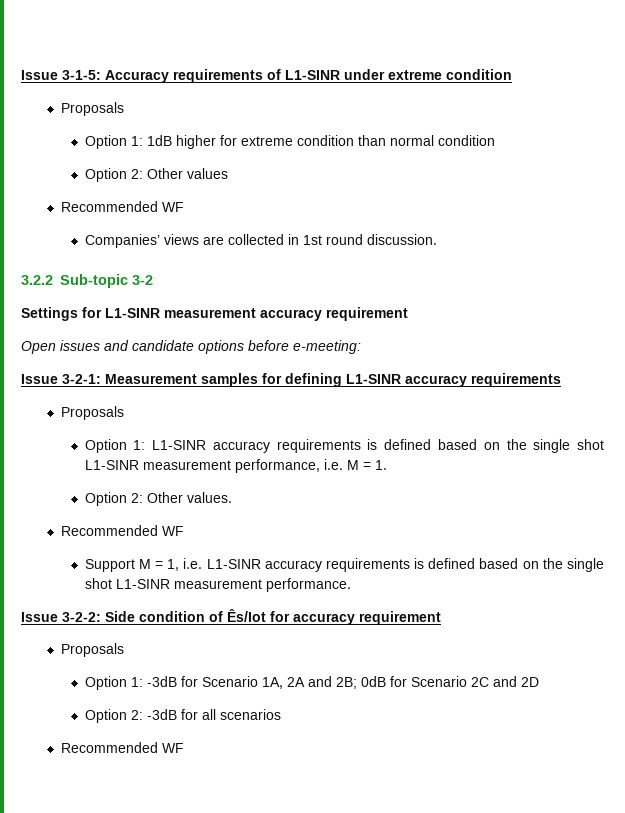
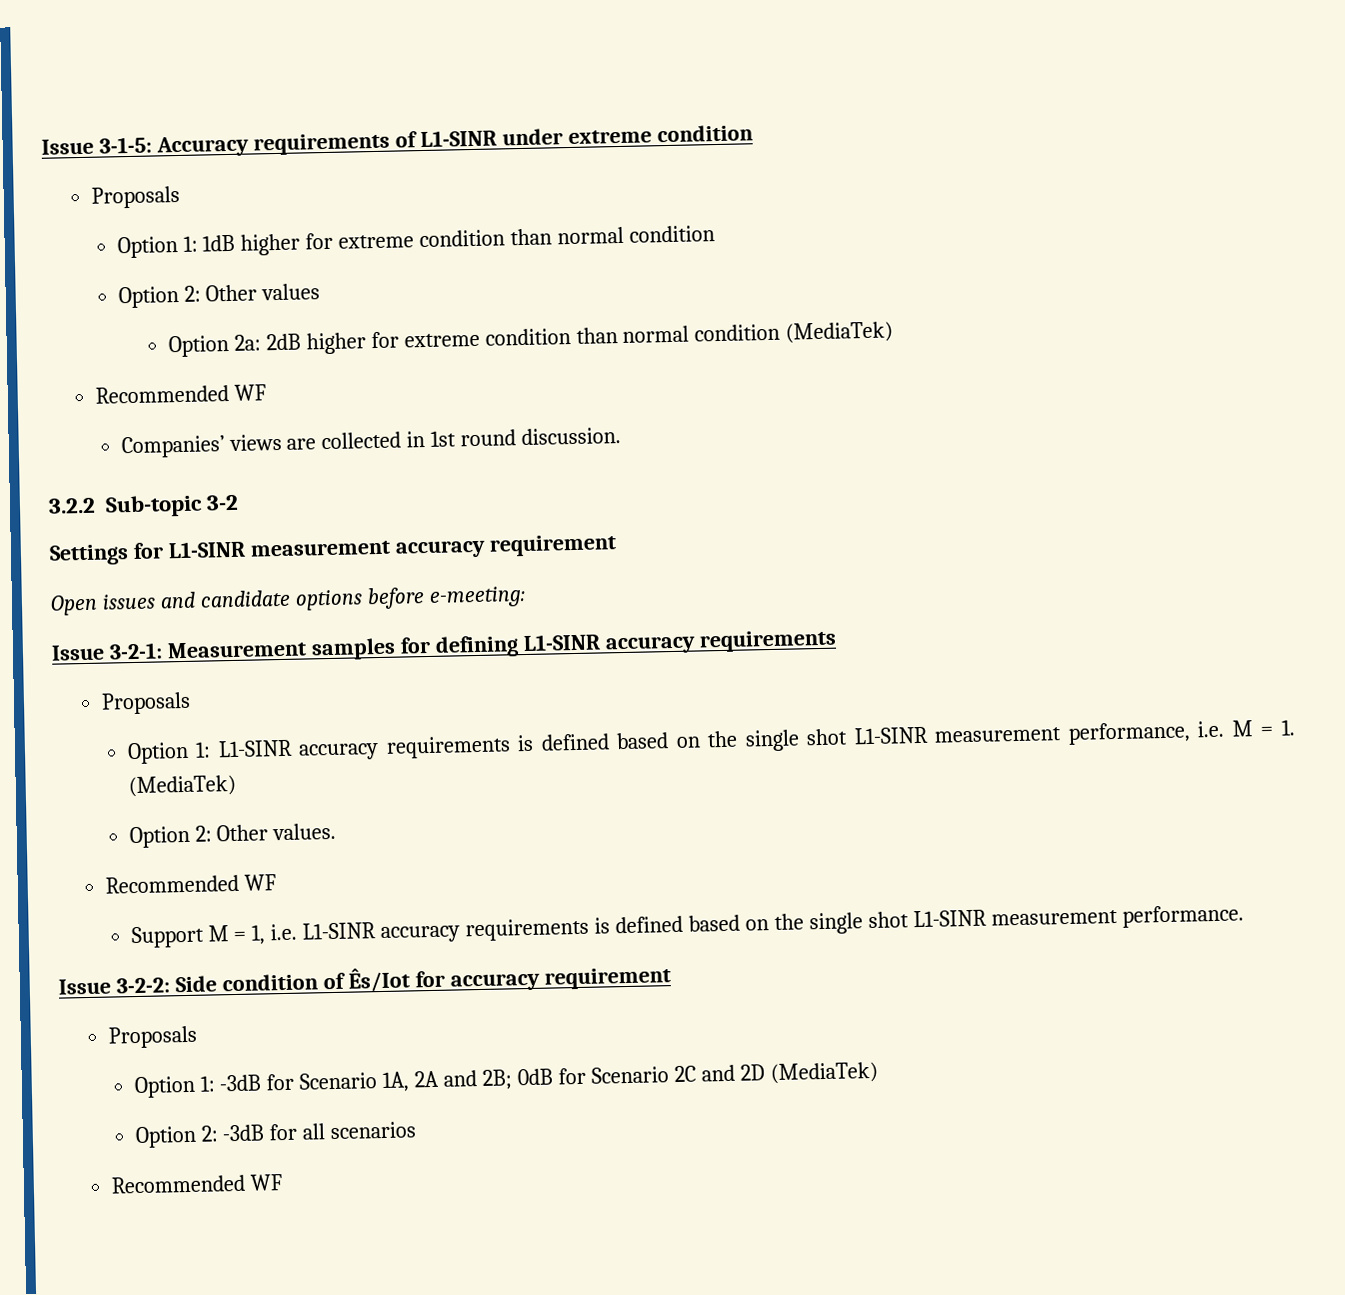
+ Option 2a: 2dB higher for extreme condition than normal condition (MediaTek)
- Option 1: L1-SINR accuracy requirements is defined based on the single shot L1-SINR measurement performance, i.e. M = 1.
+ Option 1: L1-SINR accuracy requirements is defined based on the single shot L1-SINR measurement performance, i.e. M = 1. (MediaTek)
- Option 1: -3dB for Scenario 1A, 2A and 2B; 0dB for Scenario 2C and 2D
+ Option 1: -3dB for Scenario 1A, 2A and 2B; 0dB for Scenario 2C and 2D (MediaTek)

